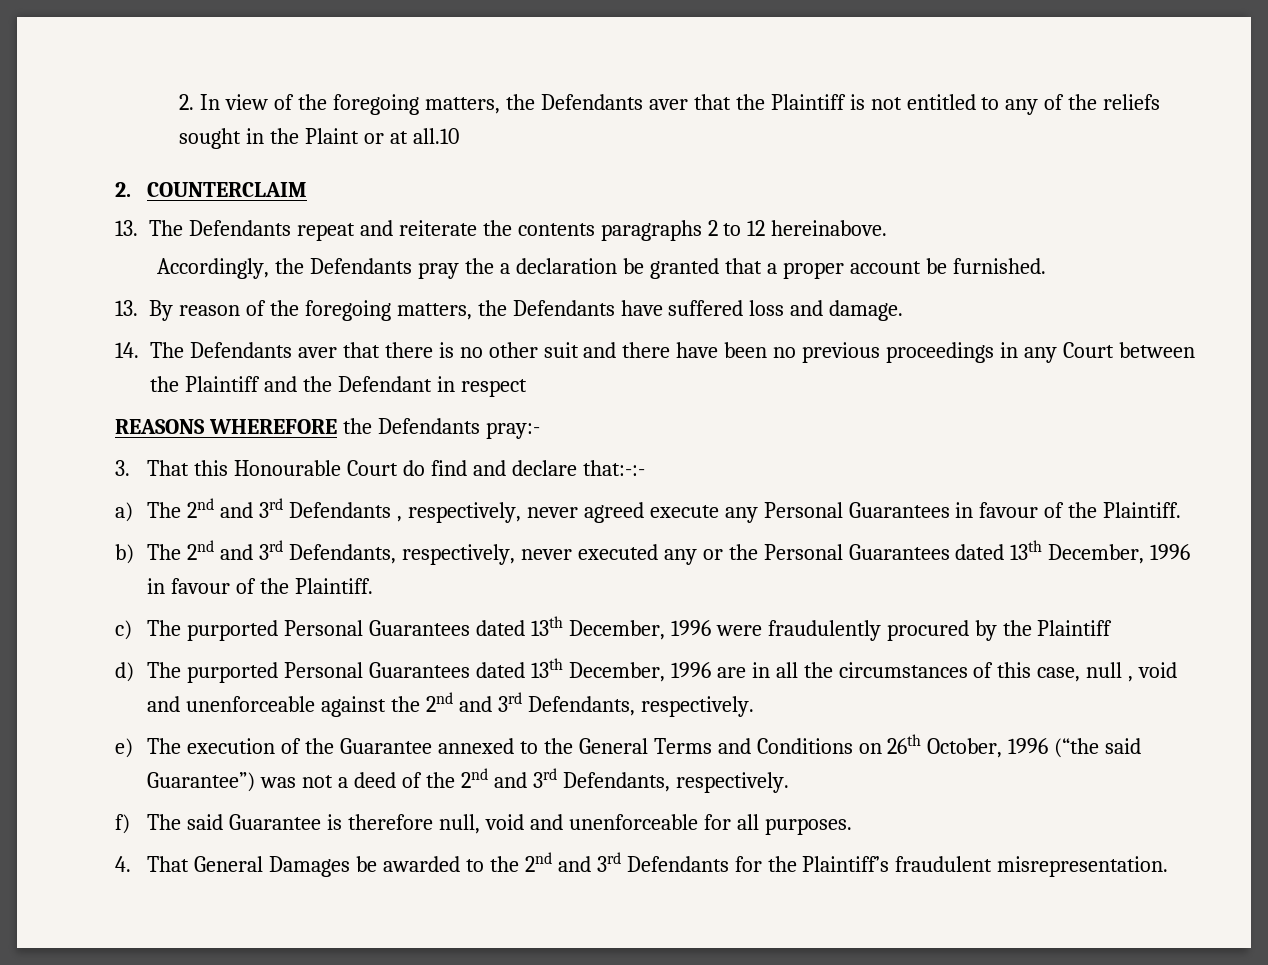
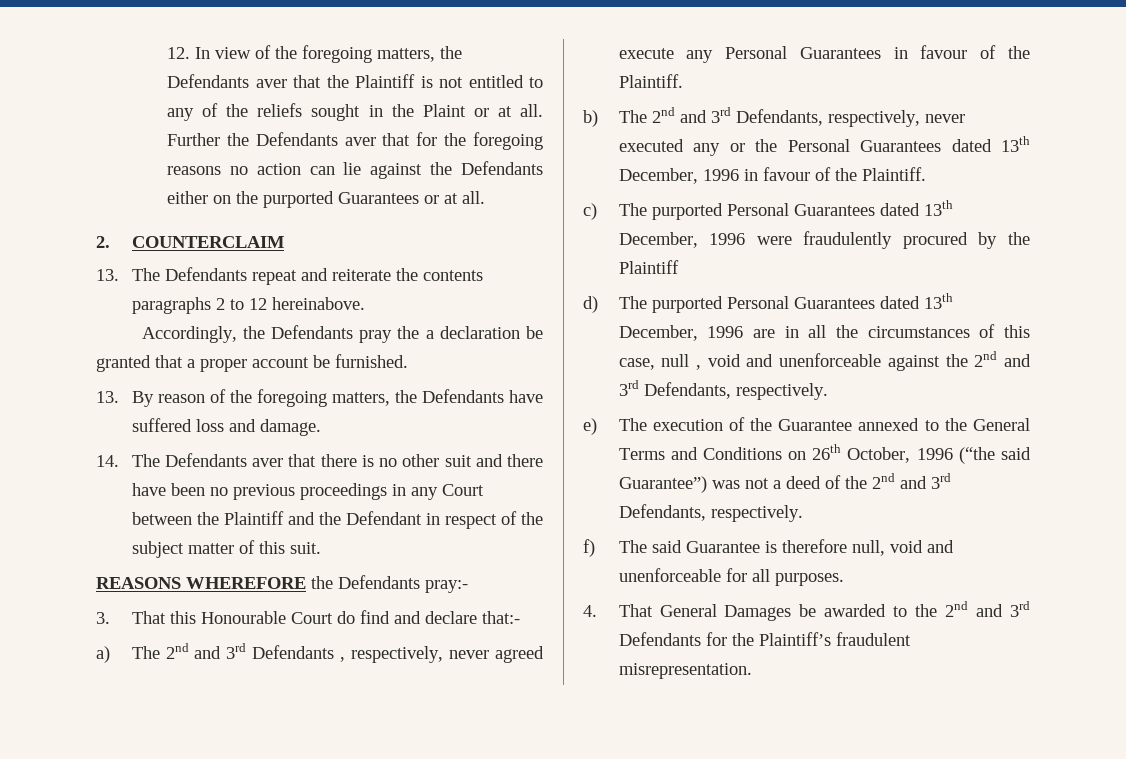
- 2. In view of the foregoing matters, the Defendants aver that the Plaintiff is not entitled to any of the reliefs sought in the Plaint or at all.10
+ 12. In view of the foregoing matters, the Defendants aver that the Plaintiff is not entitled to any of the reliefs sought in the Plaint or at all. Further the Defendants aver that for the foregoing reasons no action can lie against the Defendants either on the purported Guarantees or at all.
- 14. The Defendants aver that there is no other suit and there have been no previous proceedings in any Court between the Plaintiff and the Defendant in respect
+ 14. The Defendants aver that there is no other suit and there have been no previous proceedings in any Court between the Plaintiff and the Defendant in respect of the subject matter of this suit.
- 3. That this Honourable Court do find and declare that:-:-
+ 3. That this Honourable Court do find and declare that:-

